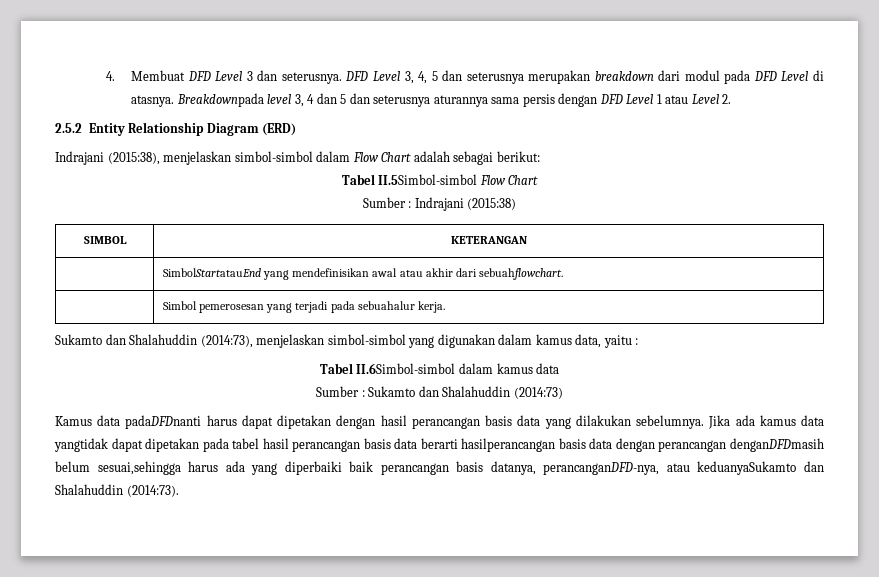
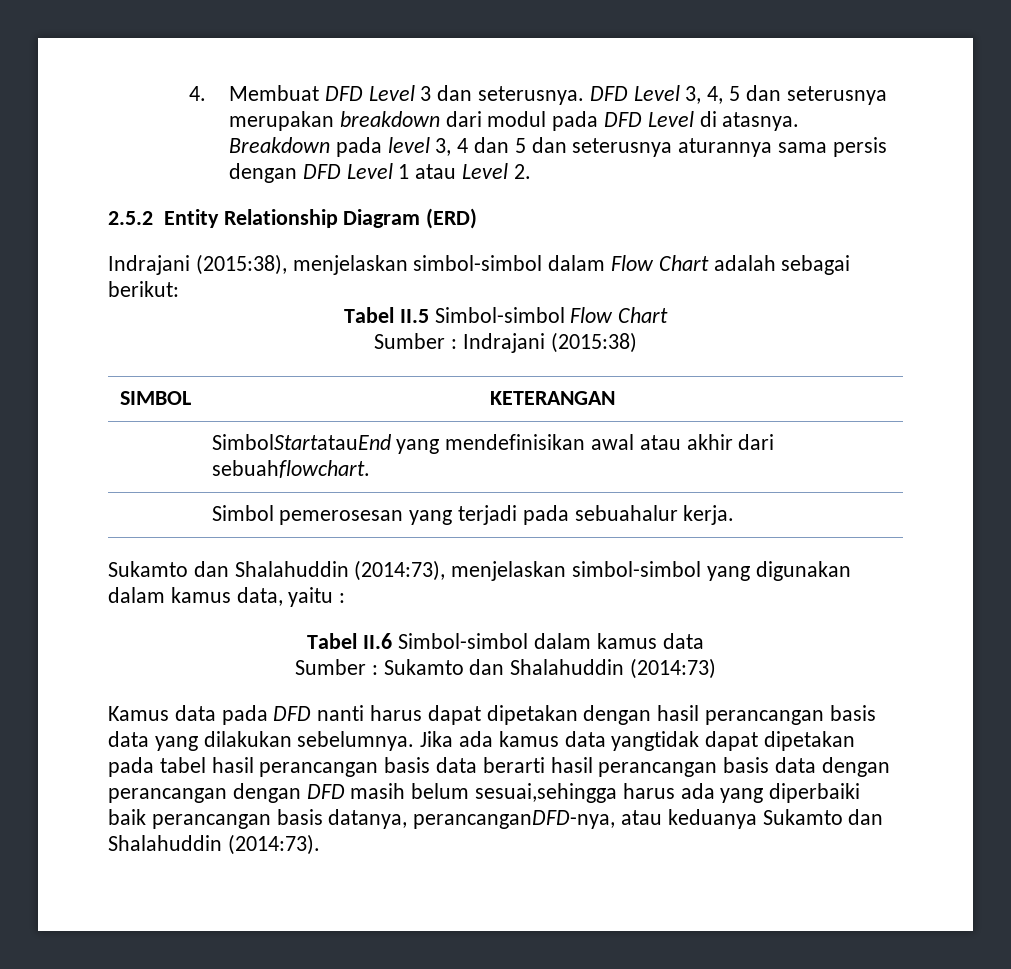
- Breakdownpada level 3, 4 dan 5 dan seterusnya aturannya sama persis dengan DFD Level 1 atau Level 2.
+ Breakdown pada level 3, 4 dan 5 dan seterusnya aturannya sama persis dengan DFD Level 1 atau Level 2.
- Tabel II.5Simbol-simbol Flow Chart
+ Tabel II.5 Simbol-simbol Flow Chart
- Tabel II.6Simbol-simbol dalam kamus data
+ Tabel II.6 Simbol-simbol dalam kamus data
- Kamus data padaDFDnanti harus dapat dipetakan dengan hasil perancangan basis data yang dilakukan sebelumnya.
+ Kamus data pada DFD nanti harus dapat dipetakan dengan hasil perancangan basis data yang dilakukan sebelumnya.
- Jika ada kamus data yangtidak dapat dipetakan pada tabel hasil perancangan basis data berarti hasilperancangan basis data dengan perancangan denganDFDmasih belum sesuai,sehingga harus ada yang diperbaiki baik perancangan basis datanya, perancanganDFD-nya, atau keduanyaSukamto dan Shalahuddin (2014:73).
+ Jika ada kamus data yangtidak dapat dipetakan pada tabel hasil perancangan basis data berarti hasil perancangan basis data dengan perancangan dengan DFD masih belum sesuai,sehingga harus ada yang diperbaiki baik perancangan basis datanya, perancanganDFD-nya, atau keduanya Sukamto dan Shalahuddin (2014:73).

